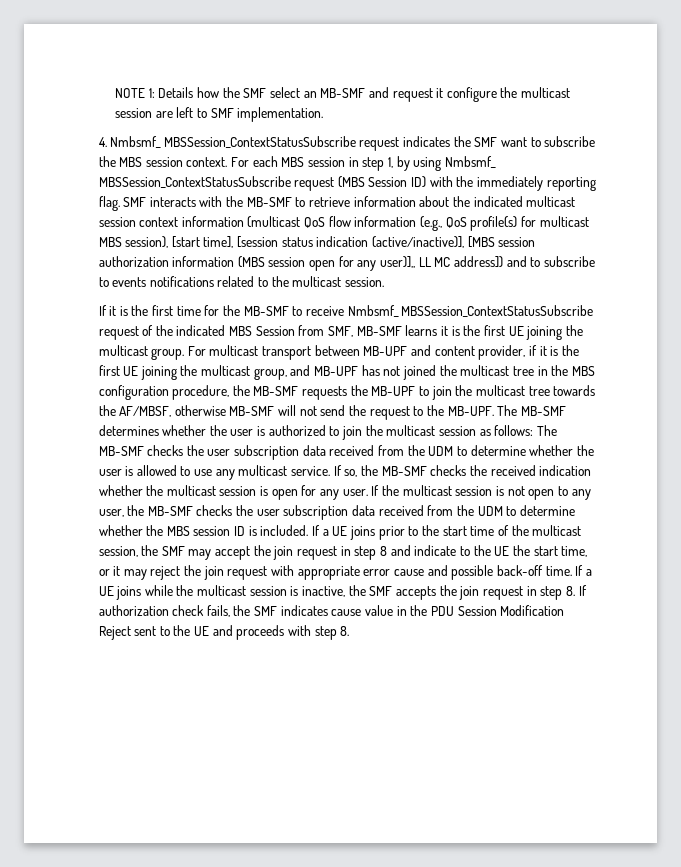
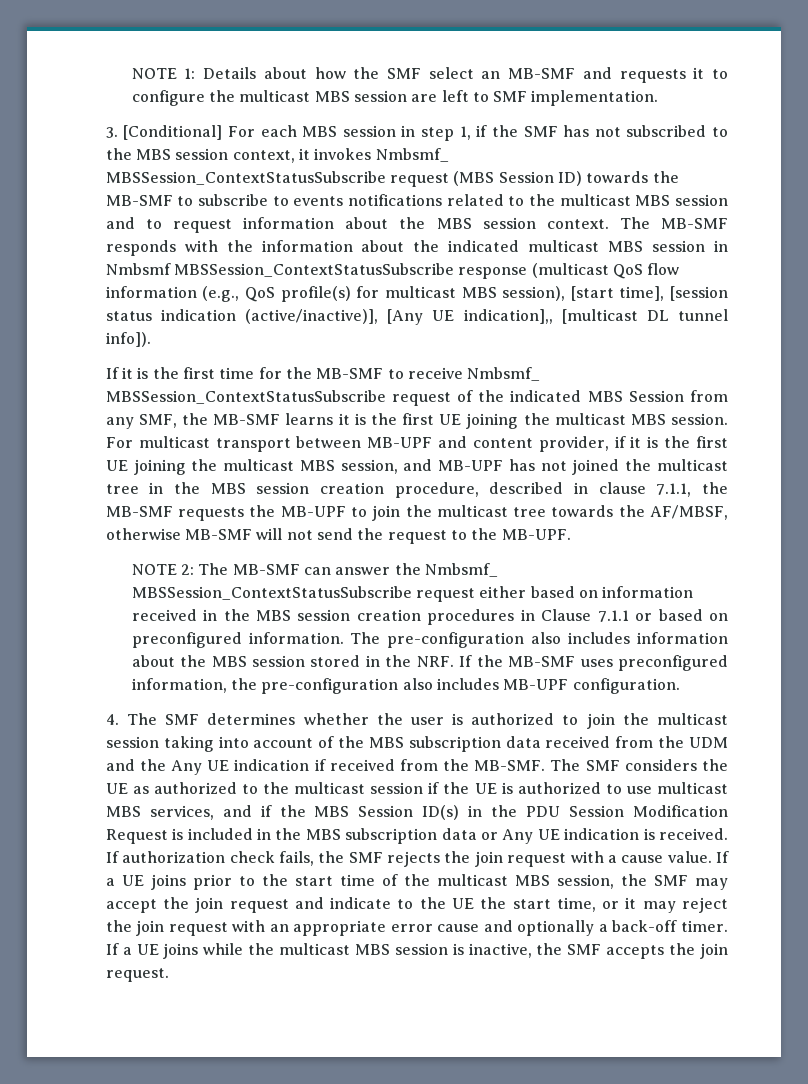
- NOTE 1: Details how the SMF select an MB-SMF and request it configure the multicast session are left to SMF implementation.
+ NOTE 1: Details about how the SMF select an MB-SMF and requests it to configure the multicast MBS session are left to SMF implementation.
- 4. Nmbsmf_ MBSSession_ContextStatusSubscribe request indicates the SMF want to subscribe the MBS session context. For each MBS session in step 1, by using Nmbsmf_ MBSSession_ContextStatusSubscribe request (MBS Session ID) with the immediately reporting flag. SMF interacts with the MB-SMF to retrieve information about the indicated multicast session context information (multicast QoS flow information (e.g., QoS profile(s) for multicast MBS session), [start time], [session status indication (active/inactive)], [MBS session authorization information (MBS session open for any user)],, LL MC address]) and to subscribe to events notifications related to the multicast session.
+ 3. [Conditional] For each MBS session in step 1, if the SMF has not subscribed to the MBS session context, it invokes Nmbsmf_ MBSSession_ContextStatusSubscribe request (MBS Session ID) towards the MB-SMF to subscribe to events notifications related to the multicast MBS session and to request information about the MBS session context. The MB-SMF responds with the information about the indicated multicast MBS session in Nmbsmf MBSSession_ContextStatusSubscribe response (multicast QoS flow information (e.g., QoS profile(s) for multicast MBS session), [start time], [session status indication (active/inactive)], [Any UE indication],, [multicast DL tunnel info]).
- If it is the first time for the MB-SMF to receive Nmbsmf_ MBSSession_ContextStatusSubscribe request of the indicated MBS Session from SMF, MB-SMF learns it is the first UE joining the multicast group.
+ If it is the first time for the MB-SMF to receive Nmbsmf_ MBSSession_ContextStatusSubscribe request of the indicated MBS Session from any SMF, the MB-SMF learns it is the first UE joining the multicast MBS session.
- For multicast transport between MB-UPF and content provider, if it is the first UE joining the multicast group, and MB-UPF has not joined the multicast tree in the MBS configuration procedure, the MB-SMF requests the MB-UPF to join the multicast tree towards the AF/MBSF, otherwise MB-SMF will not send the request to the MB-UPF. The MB-SMF determines whether the user is authorized to join the multicast session as follows: The MB-SMF checks the user subscription data received from the UDM to determine whether the user is allowed to use any multicast service. If so, the MB-SMF checks the received indication whether the multicast session is open for any user. If the multicast session is not open to any user, the MB-SMF checks the user subscription data received from the UDM to determine whether the MBS session ID is included.
+ For multicast transport between MB-UPF and content provider, if it is the first UE joining the multicast MBS session, and MB-UPF has not joined the multicast tree in the MBS session creation procedure, described in clause 7.1.1, the MB-SMF requests the MB-UPF to join the multicast tree towards the AF/MBSF, otherwise MB-SMF will not send the request to the MB-UPF.
+ NOTE 2: The MB-SMF can answer the Nmbsmf_ MBSSession_ContextStatusSubscribe request either based on information received in the MBS session creation procedures in Clause 7.1.1 or based on preconfigured information. The pre-configuration also includes information about the MBS session stored in the NRF. If the MB-SMF uses preconfigured information, the pre-configuration also includes MB-UPF configuration.
+ 4. The SMF determines whether the user is authorized to join the multicast session taking into account of the MBS subscription data received from the UDM and the Any UE indication if received from the MB-SMF. The SMF considers the UE as authorized to the multicast session if the UE is authorized to use multicast MBS services, and if the MBS Session ID(s) in the PDU Session Modification Request is included in the MBS subscription data or Any UE indication is received. If authorization check fails, the SMF rejects the join request with a cause value.
- If a UE joins prior to the start time of the multicast session, the SMF may accept the join request in step 8 and indicate to the UE the start time, or it may reject the join request with appropriate error cause and possible back-off time.
+ If a UE joins prior to the start time of the multicast MBS session, the SMF may accept the join request and indicate to the UE the start time, or it may reject the join request with an appropriate error cause and optionally a back-off timer.
- If a UE joins while the multicast session is inactive, the SMF accepts the join request in step 8. If authorization check fails, the SMF indicates cause value in the PDU Session Modification Reject sent to the UE and proceeds with step 8.
+ If a UE joins while the multicast MBS session is inactive, the SMF accepts the join request.

